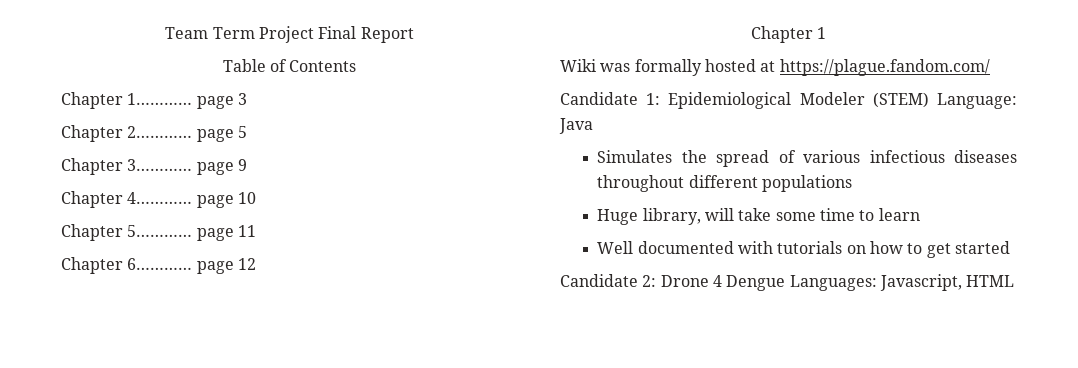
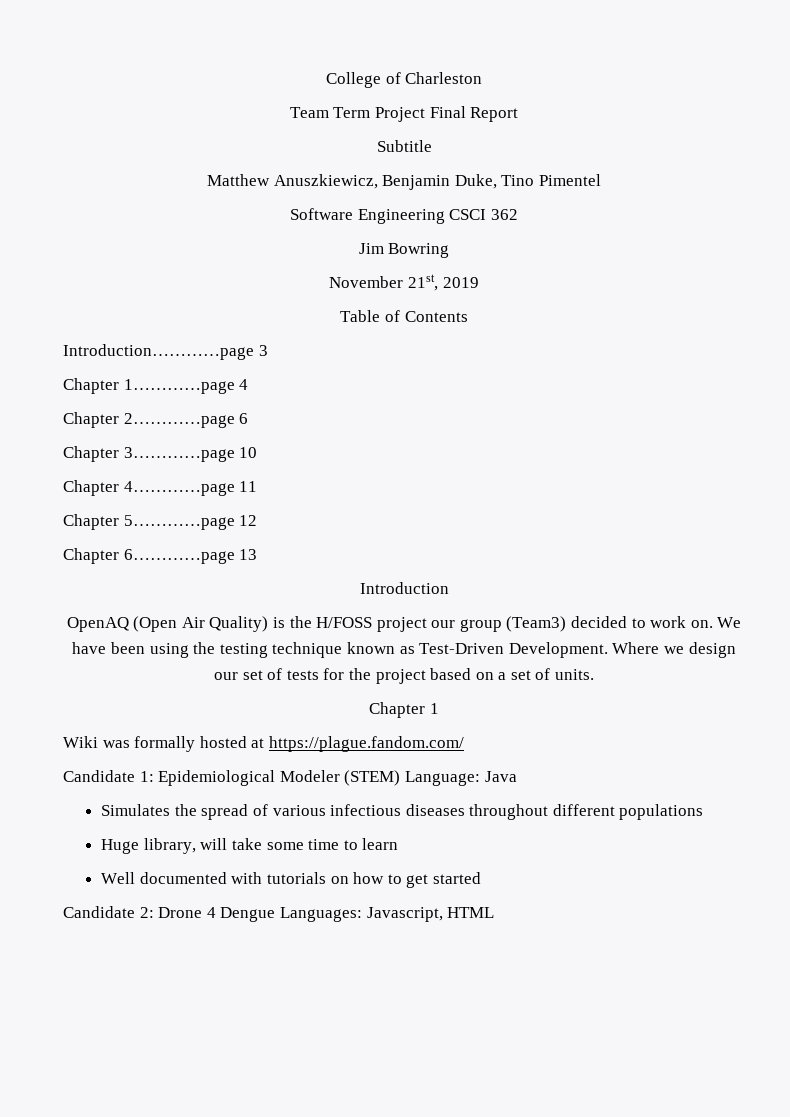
+ College of Charleston
+ Subtitle
+ Matthew Anuszkiewicz, Benjamin Duke, Tino Pimentel
+ Software Engineering CSCI 362
+ Jim Bowring
+ November 21st, 2019
- Chapter 1………… page 3
+ Introduction…………page 3
- Chapter 2………… page 5
- Chapter 3………… page 9
- Chapter 4………… page 10
+ Chapter 1…………page 4
+ Chapter 2…………page 6
+ Chapter 3…………page 10
- Chapter 5………… page 11
+ Chapter 4…………page 11
- Chapter 6………… page 12
+ Chapter 5…………page 12
+ Chapter 6…………page 13
+ Introduction
+ OpenAQ (Open Air Quality) is the H/FOSS project our group (Team3) decided to work on. We have been using the testing technique known as Test-Driven Development. Where we design our set of tests for the project based on a set of units.

